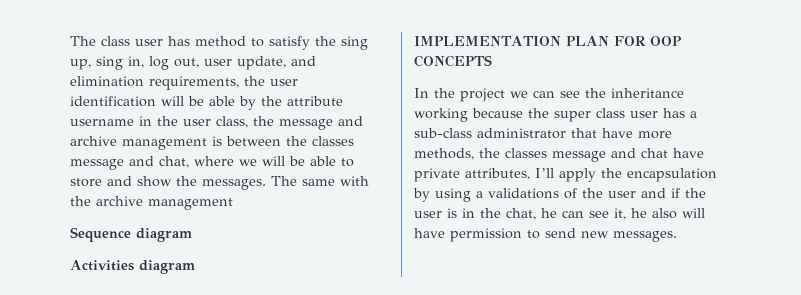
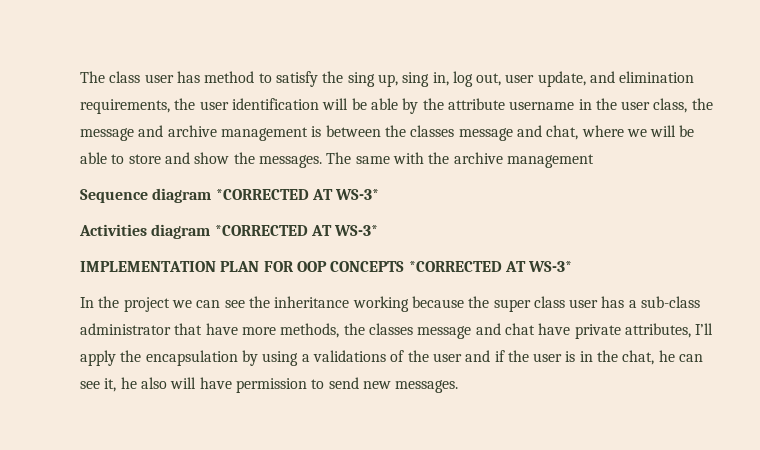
- Sequence diagram
+ Sequence diagram *CORRECTED AT WS-3*
- Activities diagram
+ Activities diagram *CORRECTED AT WS-3*
- IMPLEMENTATION PLAN FOR OOP CONCEPTS
+ IMPLEMENTATION PLAN FOR OOP CONCEPTS *CORRECTED AT WS-3*

